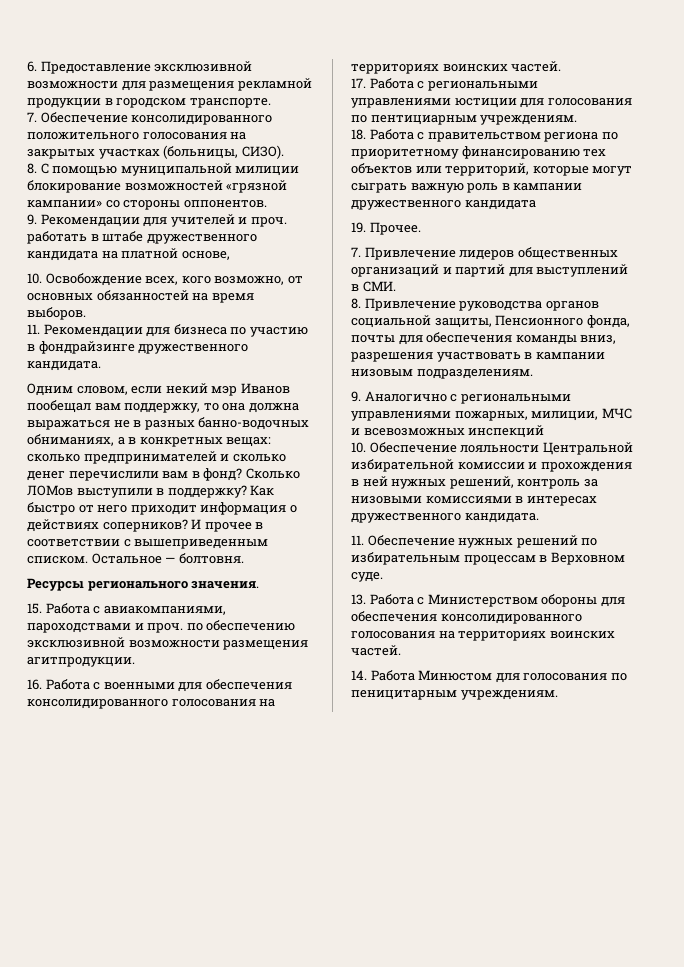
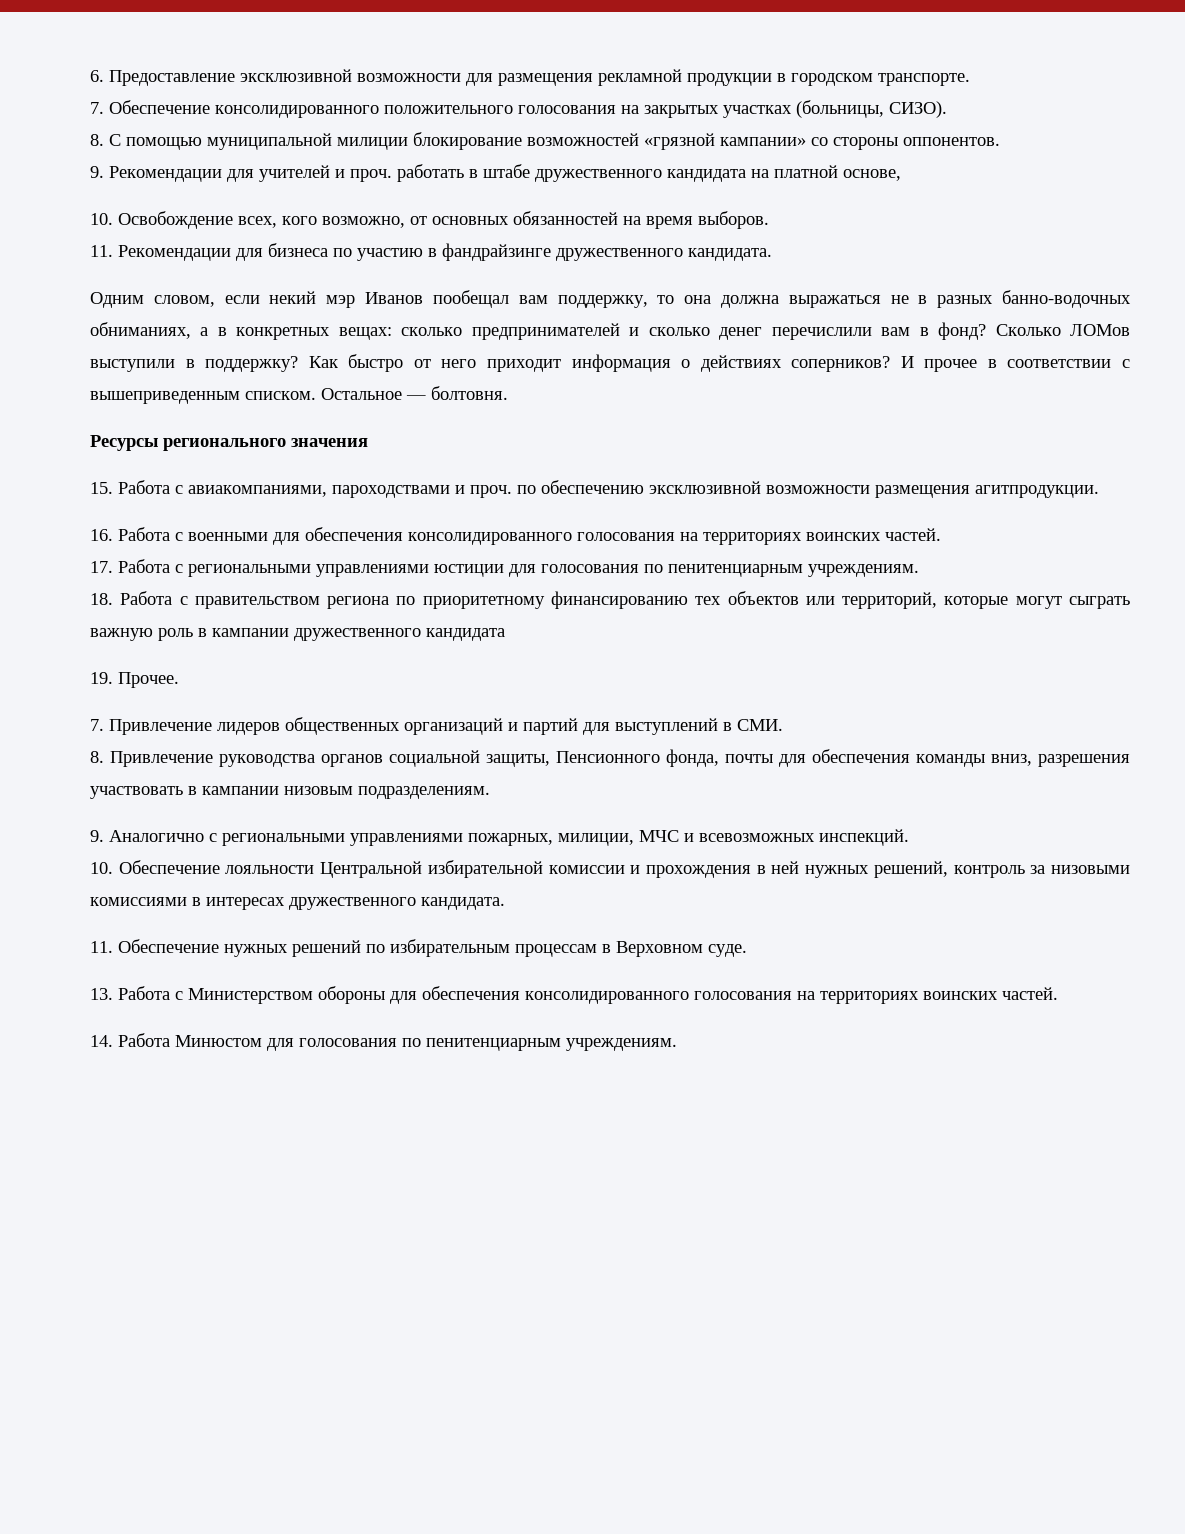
- 11. Рекомендации для бизнеса по участию в фондрайзинге дружественного кандидата.
+ 11. Рекомендации для бизнеса по участию в фандрайзинге дружественного кандидата.
- Ресурсы регионального значения.
+ Ресурсы регионального значения
- 17. Работа с региональными управлениями юстиции для голосования по пентициарным учреждениям.
+ 17. Работа с региональными управлениями юстиции для голосования по пенитенциарным учреждениям.
- 9. Аналогично с региональными управлениями пожарных, милиции, МЧС и всевозможных инспекций
+ 9. Аналогично с региональными управлениями пожарных, милиции, МЧС и всевозможных инспекций.
- 14. Работа Минюстом для голосования по пеницитарным учреждениям.
+ 14. Работа Минюстом для голосования по пенитенциарным учреждениям.

